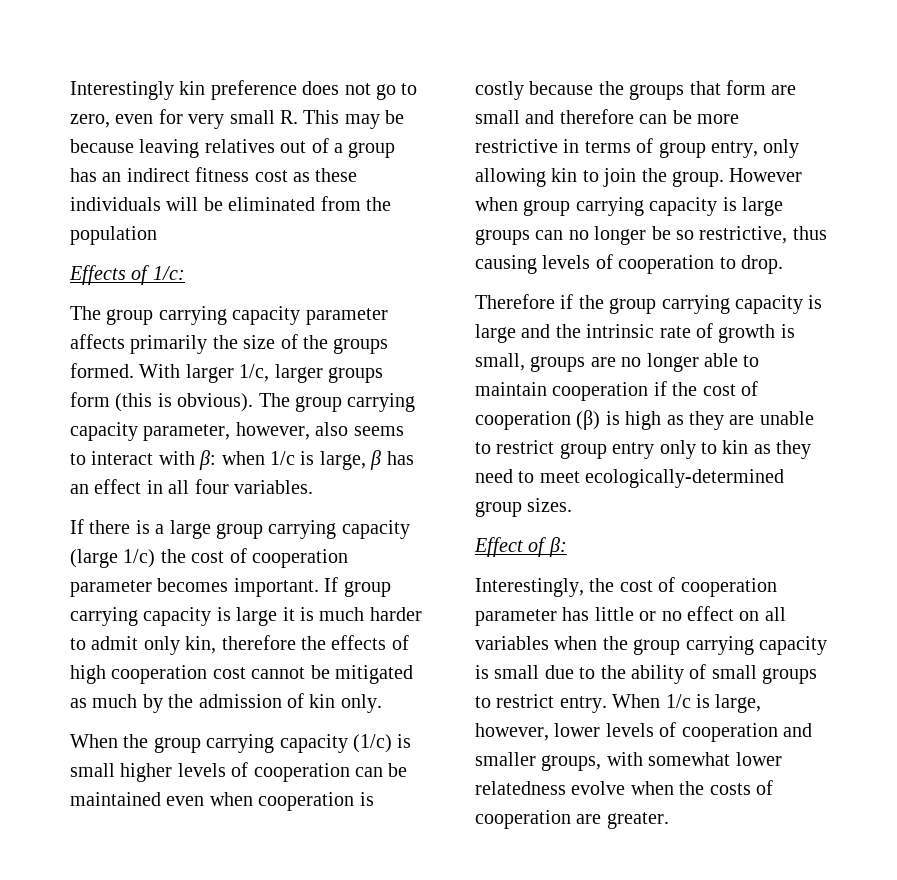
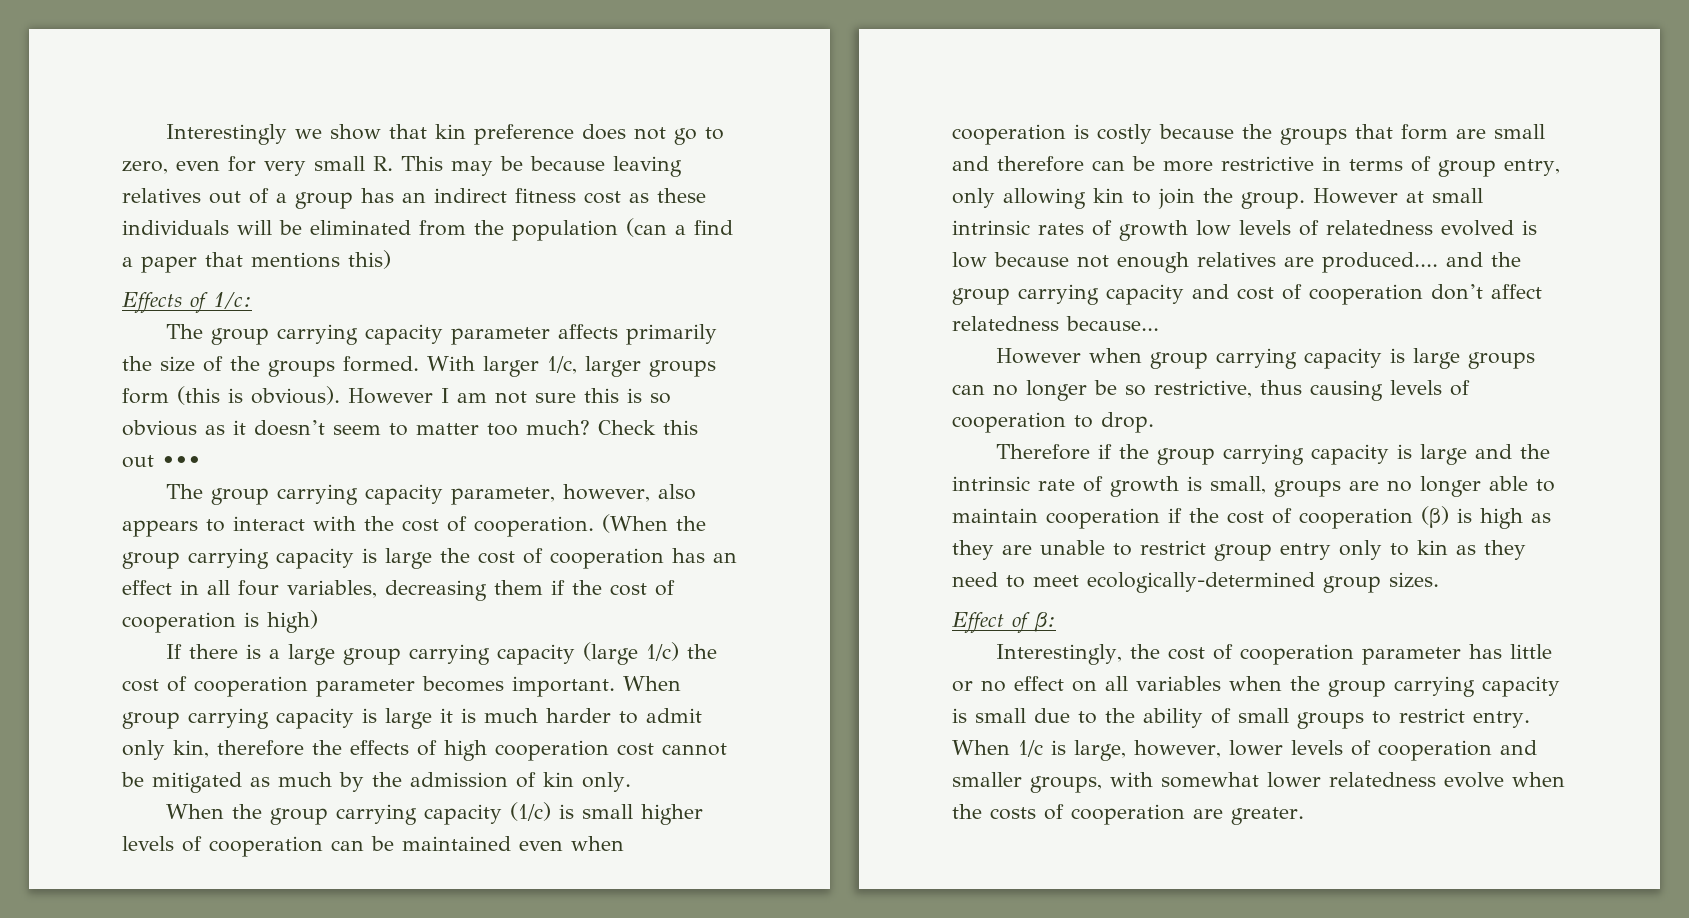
- Interestingly kin preference does not go to zero, even for very small R. This may be because leaving relatives out of a group has an indirect fitness cost as these individuals will be eliminated from the population
+ Interestingly we show that kin preference does not go to zero, even for very small R. This may be because leaving relatives out of a group has an indirect fitness cost as these individuals will be eliminated from the population (can a find a paper that mentions this)
- With larger 1/c, larger groups form (this is obvious). The group carrying capacity parameter, however, also seems to interact with β: when 1/c is large, β has an effect in all four variables.
+ With larger 1/c, larger groups form (this is obvious). However I am not sure this is so obvious as it doesn’t seem to matter too much? Check this out •••
+ The group carrying capacity parameter, however, also appears to interact with the cost of cooperation. (When the group carrying capacity is large the cost of cooperation has an effect in all four variables, decreasing them if the cost of cooperation is high)
- If group carrying capacity is large it is much harder to admit only kin, therefore the effects of high cooperation cost cannot be mitigated as much by the admission of kin only.
+ When group carrying capacity is large it is much harder to admit only kin, therefore the effects of high cooperation cost cannot be mitigated as much by the admission of kin only.
+ However at small intrinsic rates of growth low levels of relatedness evolved is low because not enough relatives are produced.... and the group carrying capacity and cost of cooperation don’t affect relatedness because...

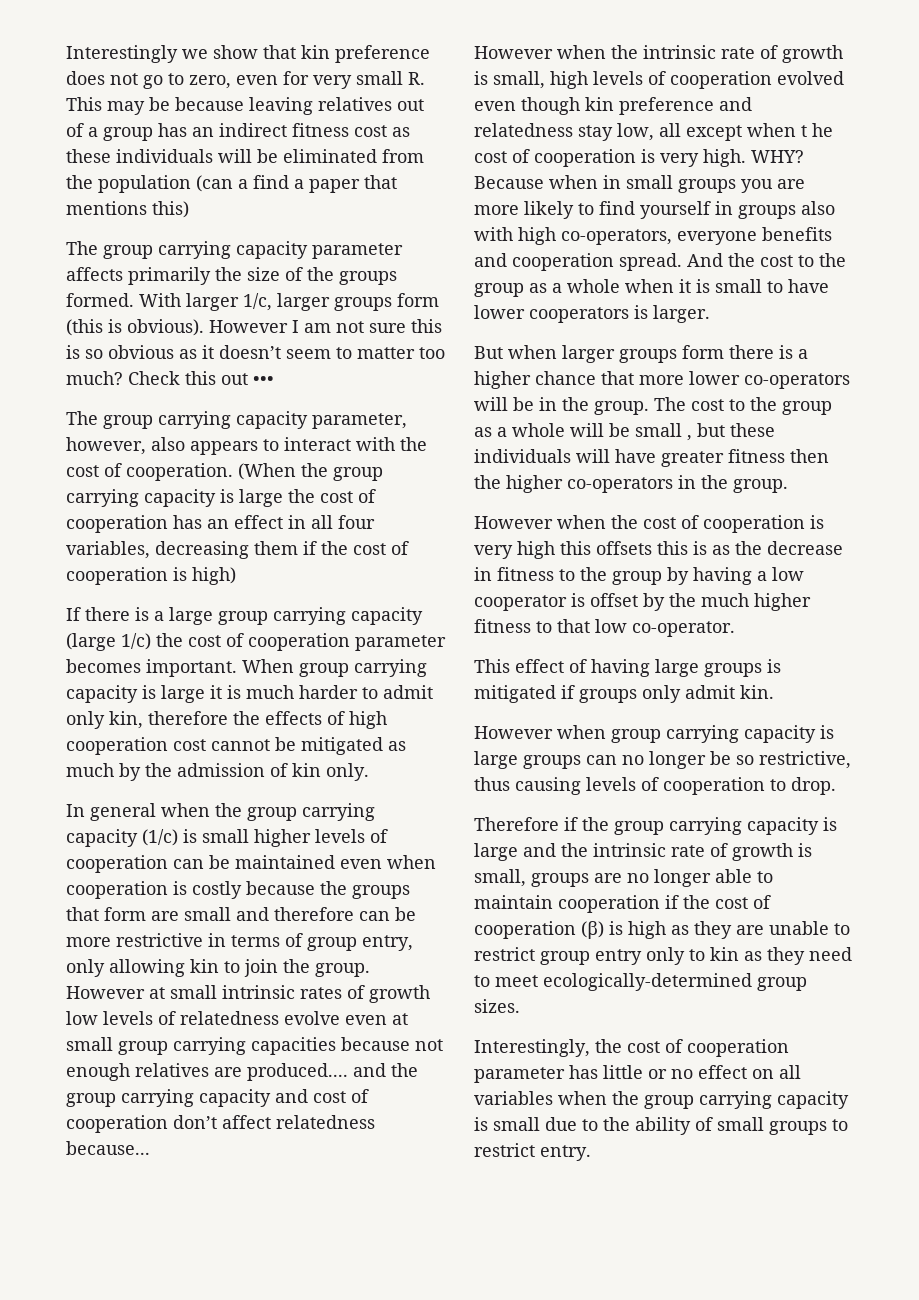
- Effects of 1/c:
- When the group carrying capacity (1/c) is small higher levels of cooperation can be maintained even when cooperation is costly because the groups that form are small and therefore can be more restrictive in terms of group entry, only allowing kin to join the group.
+ In general when the group carrying capacity (1/c) is small higher levels of cooperation can be maintained even when cooperation is costly because the groups that form are small and therefore can be more restrictive in terms of group entry, only allowing kin to join the group.
- However at small intrinsic rates of growth low levels of relatedness evolved is low because not enough relatives are produced.... and the group carrying capacity and cost of cooperation don’t affect relatedness because...
+ However at small intrinsic rates of growth low levels of relatedness evolve even at small group carrying capacities because not enough relatives are produced.... and the group carrying capacity and cost of cooperation don’t affect relatedness because...
+ However when the intrinsic rate of growth is small, high levels of cooperation evolved even though kin preference and relatedness stay low, all except when t he cost of cooperation is very high. WHY? Because when in small groups you are more likely to find yourself in groups also with high co-operators, everyone benefits and cooperation spread. And the cost to the group as a whole when it is small to have lower cooperators is larger.
+ But when larger groups form there is a higher chance that more lower co-operators will be in the group. The cost to the group as a whole will be small , but these individuals will have greater fitness then the higher co-operators in the group.
+ However when the cost of cooperation is very high this offsets this is as the decrease in fitness to the group by having a low cooperator is offset by the much higher fitness to that low co-operator.
+ This effect of having large groups is mitigated if groups only admit kin.
- Effect of β:
- When 1/c is large, however, lower levels of cooperation and smaller groups, with somewhat lower relatedness evolve when the costs of cooperation are greater.

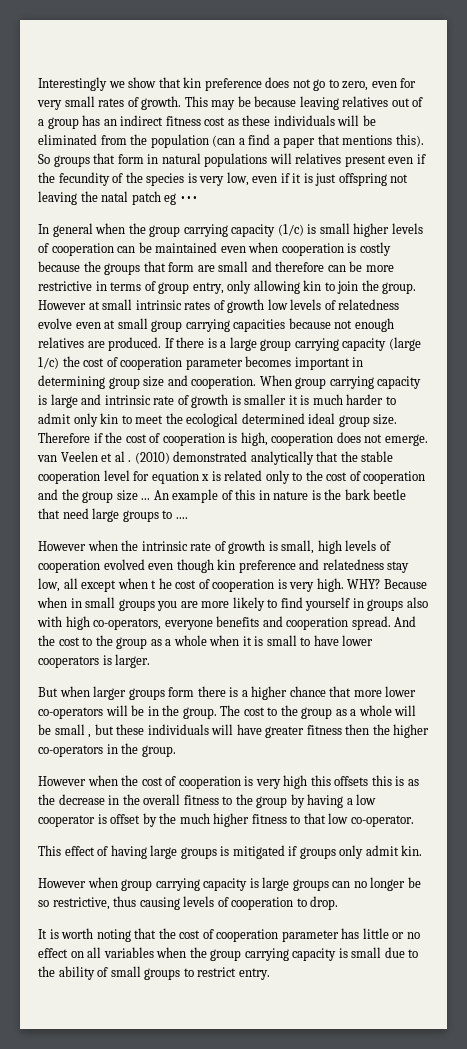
- Interestingly we show that kin preference does not go to zero, even for very small R. This may be because leaving relatives out of a group has an indirect fitness cost as these individuals will be eliminated from the population (can a find a paper that mentions this)
- The group carrying capacity parameter affects primarily the size of the groups formed. With larger 1/c, larger groups form (this is obvious). However I am not sure this is so obvious as it doesn’t seem to matter too much? Check this out •••
- The group carrying capacity parameter, however, also appears to interact with the cost of cooperation. (When the group carrying capacity is large the cost of cooperation has an effect in all four variables, decreasing them if the cost of cooperation is high)
- If there is a large group carrying capacity (large 1/c) the cost of cooperation parameter becomes important. When group carrying capacity is large it is much harder to admit only kin, therefore the effects of high cooperation cost cannot be mitigated as much by the admission of kin only.
+ Interestingly we show that kin preference does not go to zero, even for very small rates of growth. This may be because leaving relatives out of a group has an indirect fitness cost as these individuals will be eliminated from the population (can a find a paper that mentions this). So groups that form in natural populations will relatives present even if the fecundity of the species is very low, even if it is just offspring not leaving the natal patch eg •••
- However at small intrinsic rates of growth low levels of relatedness evolve even at small group carrying capacities because not enough relatives are produced.... and the group carrying capacity and cost of cooperation don’t affect relatedness because...
+ However at small intrinsic rates of growth low levels of relatedness evolve even at small group carrying capacities because not enough relatives are produced. If there is a large group carrying capacity (large 1/c) the cost of cooperation parameter becomes important in determining group size and cooperation. When group carrying capacity is large and intrinsic rate of growth is smaller it is much harder to admit only kin to meet the ecological determined ideal group size. Therefore if the cost of cooperation is high, cooperation does not emerge. van Veelen et al . (2010) demonstrated analytically that the stable cooperation level for equation x is related only to the cost of cooperation and the group size ... An example of this in nature is the bark beetle that need large groups to ....
- However when the cost of cooperation is very high this offsets this is as the decrease in fitness to the group by having a low cooperator is offset by the much higher fitness to that low co-operator.
+ However when the cost of cooperation is very high this offsets this is as the decrease in the overall fitness to the group by having a low cooperator is offset by the much higher fitness to that low co-operator.
- Therefore if the group carrying capacity is large and the intrinsic rate of growth is small, groups are no longer able to maintain cooperation if the cost of cooperation (β) is high as they are unable to restrict group entry only to kin as they need to meet ecologically-determined group sizes.
- Interestingly, the cost of cooperation parameter has little or no effect on all variables when the group carrying capacity is small due to the ability of small groups to restrict entry.
+ It is worth noting that the cost of cooperation parameter has little or no effect on all variables when the group carrying capacity is small due to the ability of small groups to restrict entry.

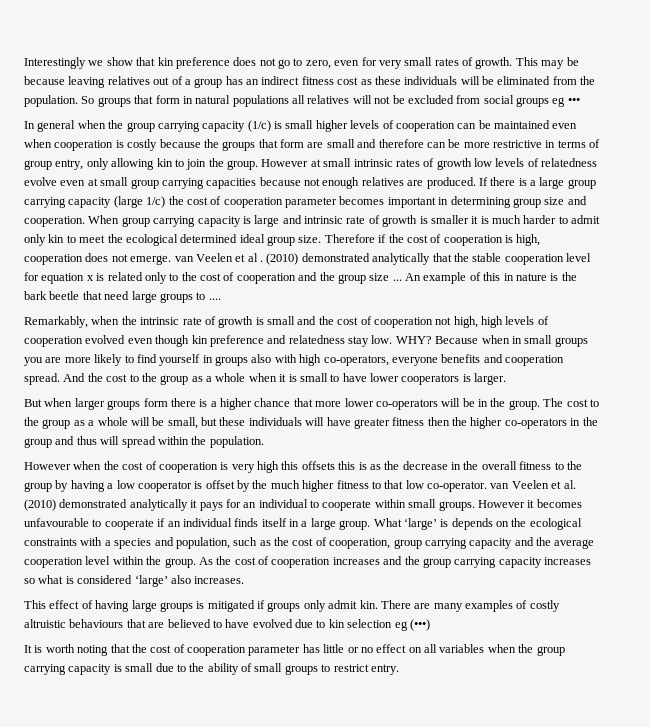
- This may be because leaving relatives out of a group has an indirect fitness cost as these individuals will be eliminated from the population (can a find a paper that mentions this).
+ This may be because leaving relatives out of a group has an indirect fitness cost as these individuals will be eliminated from the population.
- So groups that form in natural populations will relatives present even if the fecundity of the species is very low, even if it is just offspring not leaving the natal patch eg •••
+ So groups that form in natural populations all relatives will not be excluded from social groups eg •••
- However when the intrinsic rate of growth is small, high levels of cooperation evolved even though kin preference and relatedness stay low, all except when t he cost of cooperation is very high.
+ Remarkably, when the intrinsic rate of growth is small and the cost of cooperation not high, high levels of cooperation evolved even though kin preference and relatedness stay low.
- The cost to the group as a whole will be small , but these individuals will have greater fitness then the higher co-operators in the group.
+ The cost to the group as a whole will be small, but these individuals will have greater fitness then the higher co-operators in the group and thus will spread within the population.
- However when the cost of cooperation is very high this offsets this is as the decrease in the overall fitness to the group by having a low cooperator is offset by the much higher fitness to that low co-operator.
+ However when the cost of cooperation is very high this offsets this is as the decrease in the overall fitness to the group by having a low cooperator is offset by the much higher fitness to that low co-operator. van Veelen et al. (2010) demonstrated analytically it pays for an individual to cooperate within small groups. However it becomes unfavourable to cooperate if an individual finds itself in a large group. What ‘large’ is depends on the ecological constraints with a species and population, such as the cost of cooperation, group carrying capacity and the average cooperation level within the group. As the cost of cooperation increases and the group carrying capacity increases so what is considered ‘large’ also increases.
- This effect of having large groups is mitigated if groups only admit kin.
- However when group carrying capacity is large groups can no longer be so restrictive, thus causing levels of cooperation to drop.
+ This effect of having large groups is mitigated if groups only admit kin. There are many examples of costly altruistic behaviours that are believed to have evolved due to kin selection eg (•••)

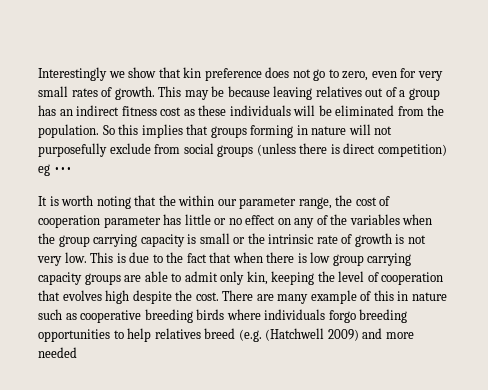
- So groups that form in natural populations all relatives will not be excluded from social groups eg •••
- In general when the group carrying capacity (1/c) is small higher levels of cooperation can be maintained even when cooperation is costly because the groups that form are small and therefore can be more restrictive in terms of group entry, only allowing kin to join the group. However at small intrinsic rates of growth low levels of relatedness evolve even at small group carrying capacities because not enough relatives are produced. If there is a large group carrying capacity (large 1/c) the cost of cooperation parameter becomes important in determining group size and cooperation. When group carrying capacity is large and intrinsic rate of growth is smaller it is much harder to admit only kin to meet the ecological determined ideal group size. Therefore if the cost of cooperation is high, cooperation does not emerge. van Veelen et al . (2010) demonstrated analytically that the stable cooperation level for equation x is related only to the cost of cooperation and the group size ... An example of this in nature is the bark beetle that need large groups to ....
- Remarkably, when the intrinsic rate of growth is small and the cost of cooperation not high, high levels of cooperation evolved even though kin preference and relatedness stay low. WHY? Because when in small groups you are more likely to find yourself in groups also with high co-operators, everyone benefits and cooperation spread. And the cost to the group as a whole when it is small to have lower cooperators is larger.
- But when larger groups form there is a higher chance that more lower co-operators will be in the group. The cost to the group as a whole will be small, but these individuals will have greater fitness then the higher co-operators in the group and thus will spread within the population.
- However when the cost of cooperation is very high this offsets this is as the decrease in the overall fitness to the group by having a low cooperator is offset by the much higher fitness to that low co-operator. van Veelen et al. (2010) demonstrated analytically it pays for an individual to cooperate within small groups. However it becomes unfavourable to cooperate if an individual finds itself in a large group. What ‘large’ is depends on the ecological constraints with a species and population, such as the cost of cooperation, group carrying capacity and the average cooperation level within the group. As the cost of cooperation increases and the group carrying capacity increases so what is considered ‘large’ also increases.
- This effect of having large groups is mitigated if groups only admit kin. There are many examples of costly altruistic behaviours that are believed to have evolved due to kin selection eg (•••)
+ So this implies that groups forming in nature will not purposefully exclude from social groups (unless there is direct competition) eg •••
- It is worth noting that the cost of cooperation parameter has little or no effect on all variables when the group carrying capacity is small due to the ability of small groups to restrict entry.
+ It is worth noting that the within our parameter range, the cost of cooperation parameter has little or no effect on any of the variables when the group carrying capacity is small or the intrinsic rate of growth is not very low. This is due to the fact that when there is low group carrying capacity groups are able to admit only kin, keeping the level of cooperation that evolves high despite the cost. There are many example of this in nature such as cooperative breeding birds where individuals forgo breeding opportunities to help relatives breed (e.g. (Hatchwell 2009) and more needed

